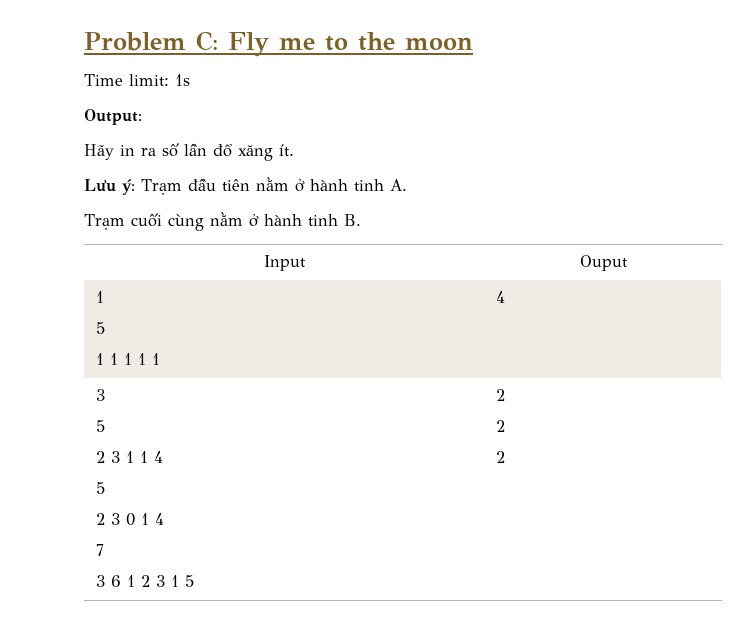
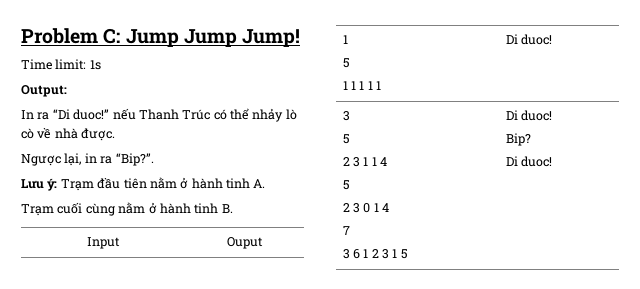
- Problem C: Fly me to the moon
+ Problem C: Jump Jump Jump!
- Hãy in ra số lần đổ xăng ít.
+ In ra “Di duoc!” nếu Thanh Trúc có thể nhảy lò cò về nhà được.
+ Ngược lại, in ra “Bip?”.
  Input | Ouput
  1
  5
- 1 1 1 1 1 | 4
+ 1 1 1 1 1 | Di duoc!
  3
  5
  2 3 1 1 4
  5
  2 3 0 1 4
  7
- 3 6 1 2 3 1 5 | 2
- 2
- 2
+ 3 6 1 2 3 1 5 | Di duoc!
+ Bip?
+ Di duoc!

